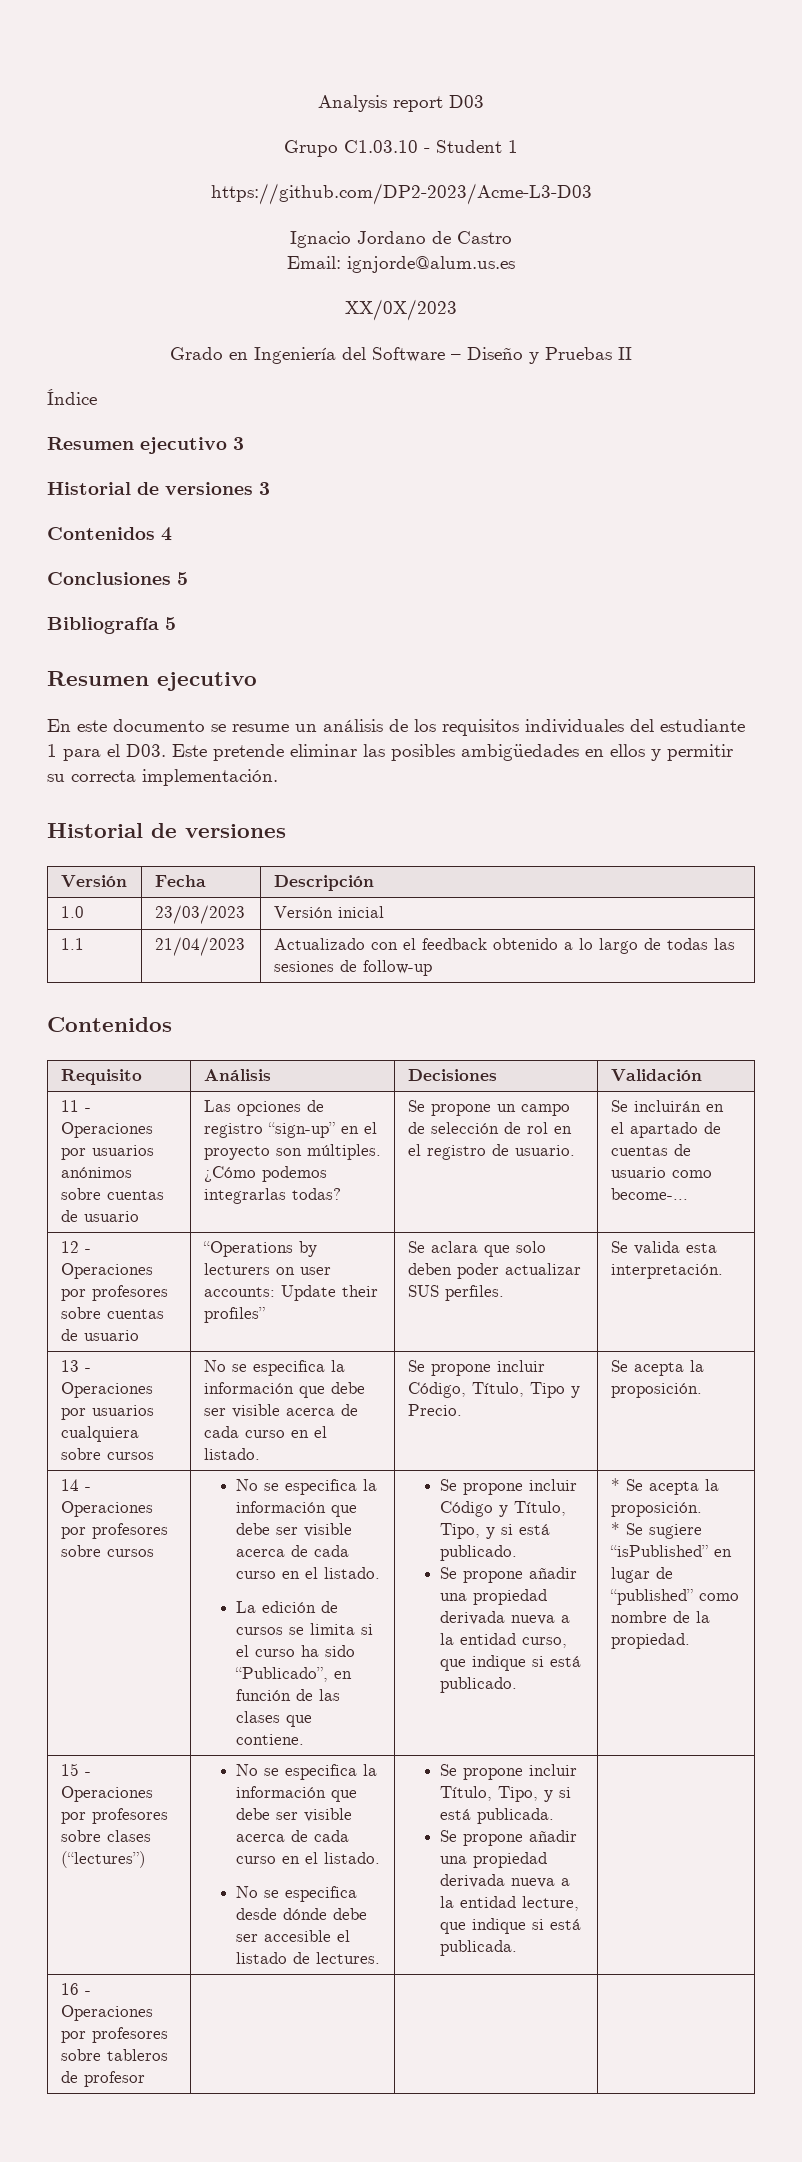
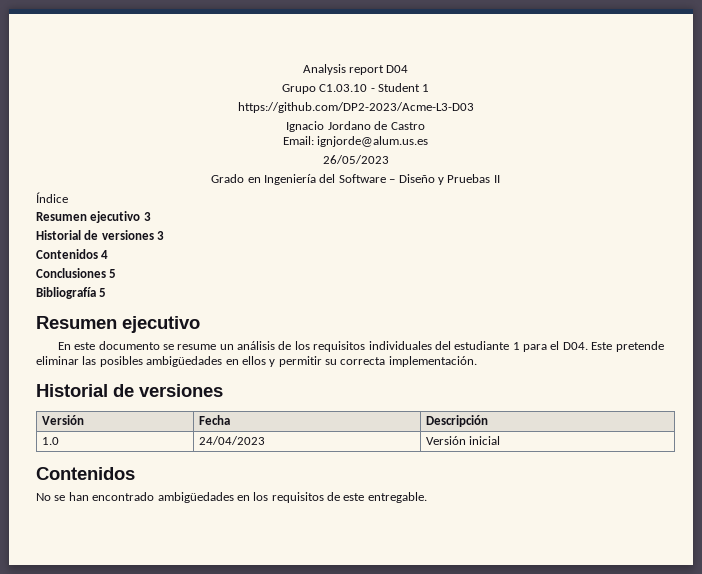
- Analysis report D03
+ Analysis report D04
- XX/0X/2023
+ 26/05/2023
- En este documento se resume un análisis de los requisitos individuales del estudiante 1 para el D03. Este pretende eliminar las posibles ambigüedades en ellos y permitir su correcta implementación.
+ En este documento se resume un análisis de los requisitos individuales del estudiante 1 para el D04. Este pretende eliminar las posibles ambigüedades en ellos y permitir su correcta implementación.
- 1.0 | 23/03/2023 | Versión inicial
- 1.1 | 21/04/2023 | Actualizado con el feedback obtenido a lo largo de todas las sesiones de follow-up
+ 1.0 | 24/04/2023 | Versión inicial
  Contenidos
- Requisito | Análisis | Decisiones | Validación
- 11 - Operaciones por usuarios anónimos sobre cuentas de usuario | Las opciones de registro “sign-up” en el proyecto son múltiples. ¿Cómo podemos integrarlas todas? | Se propone un campo de selección de rol en el registro de usuario. | Se incluirán en el apartado de cuentas de usuario como become-...
- 12 - Operaciones por profesores sobre cuentas de usuario | “Operations by lecturers on user accounts: Update their profiles” | Se aclara que solo deben poder actualizar SUS perfiles. | Se valida esta interpretación.
- 13 - Operaciones por usuarios cualquiera sobre cursos | No se especifica la información que debe ser visible acerca de cada curso en el listado. | Se propone incluir Código, Título, Tipo y Precio. | Se acepta la proposición.
- 14 - Operaciones por profesores sobre cursos | No se especifica la información que debe ser visible acerca de cada curso en el listado.
- La edición de cursos se limita si el curso ha sido “Publicado”, en función de las clases que contiene. | Se propone incluir Código y Título, Tipo, y si está publicado.
- Se propone añadir una propiedad derivada nueva a la entidad curso, que indique si está publicado. | * Se acepta la proposición.
- * Se sugiere “isPublished” en lugar de “published” como nombre de la propiedad.
- 15 - Operaciones por profesores sobre clases (“lectures”) | No se especifica la información que debe ser visible acerca de cada curso en el listado.
- No se especifica desde dónde debe ser accesible el listado de lectures. | Se propone incluir Título, Tipo, y si está publicada.
- Se propone añadir una propiedad derivada nueva a la entidad lecture, que indique si está publicada. |
- 16 - Operaciones por profesores sobre tableros de profesor | | |
+ No se han encontrado ambigüedades en los requisitos de este entregable.

